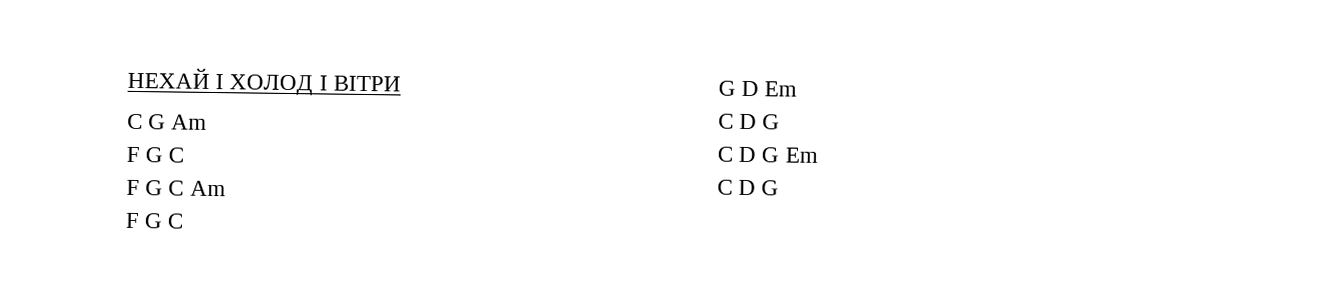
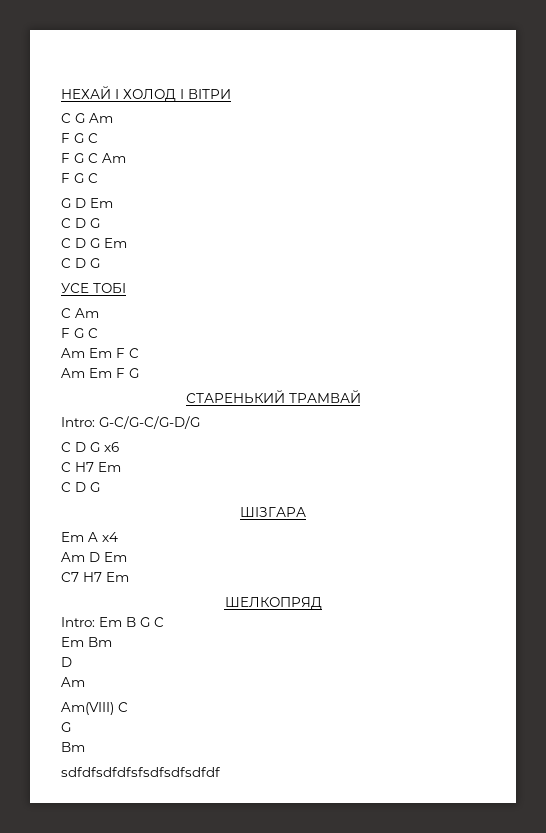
+ УСЕ ТОБІ
+ C Am
+ F G C
+ Am Em F C
+ Am Em F G
+ СТАРЕНЬКИЙ ТРАМВАЙ
+ Intro: G-C/G-C/G-D/G
+ C D G x6
+ C H7 Em
+ C D G
+ ШІЗГАРА
+ Em A x4
+ Am D Em
+ C7 H7 Em
+ ШЕЛКОПРЯД
+ Intro: Em B G C
+ Em Bm
+ D
+ Am
+ Am(VIII) C
+ G
+ Bm
+ sdfdfsdfdfsfsdfsdfsdfdf

